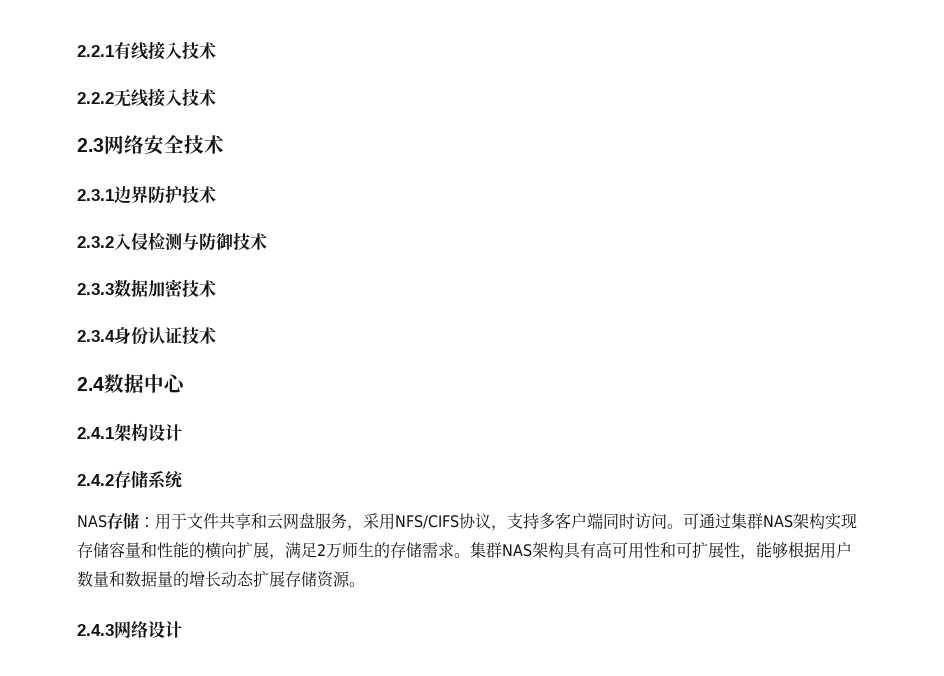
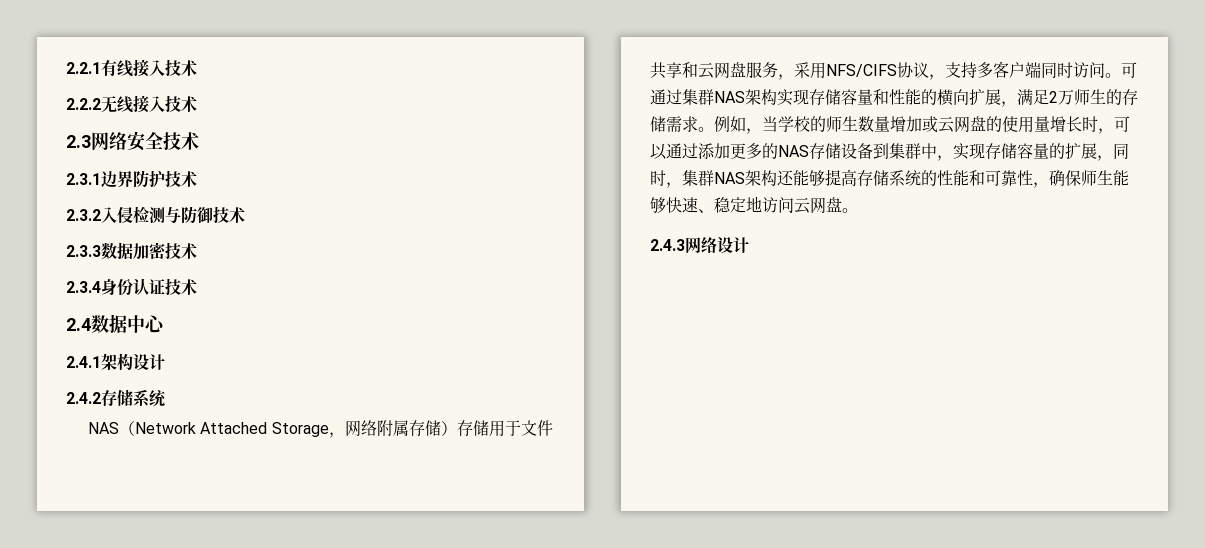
- NAS存储：用于文件共享和云网盘服务，采用NFS/CIFS协议，支持多客户端同时访问。
+ NAS（Network Attached Storage，网络附属存储）存储用于文件共享和云网盘服务，采用NFS/CIFS协议，支持多客户端同时访问。
- 集群NAS架构具有高可用性和可扩展性，能够根据用户数量和数据量的增长动态扩展存储资源。
+ 例如，当学校的师生数量增加或云网盘的使用量增长时，可以通过添加更多的NAS存储设备到集群中，实现存储容量的扩展，同时，集群NAS架构还能够提高存储系统的性能和可靠性，确保师生能够快速、稳定地访问云网盘。

